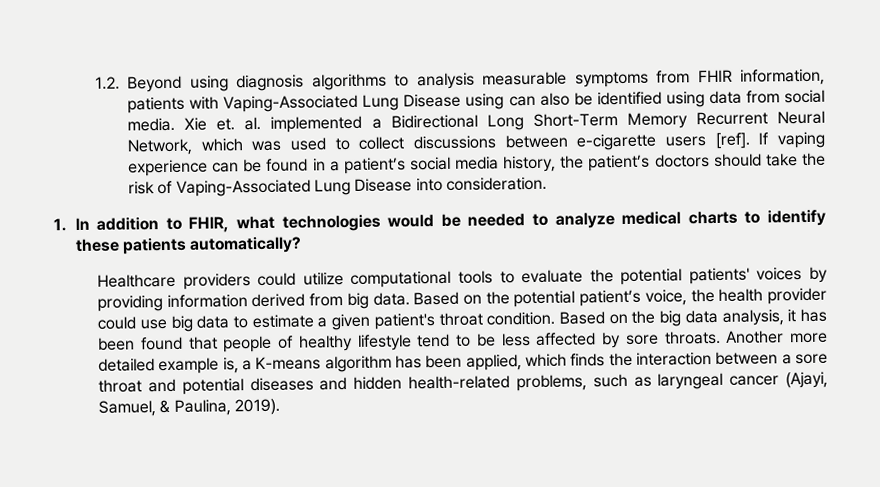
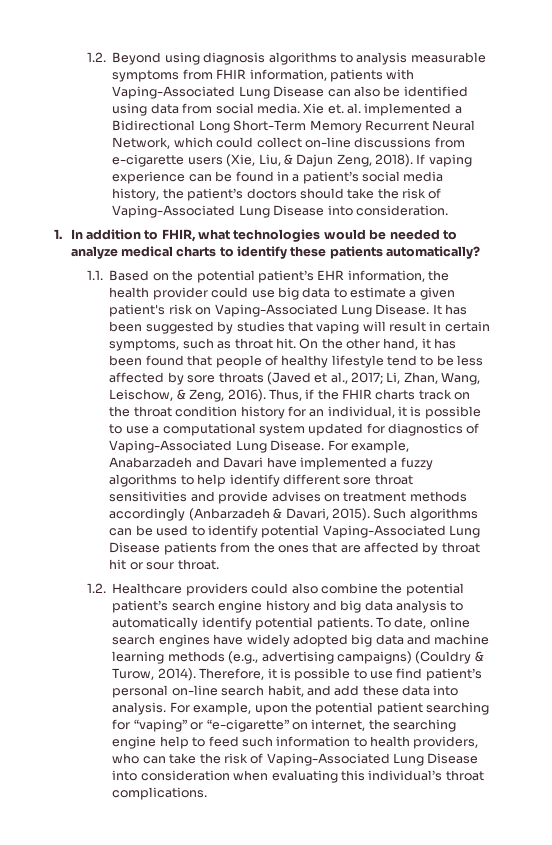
- 1.2. Beyond using diagnosis algorithms to analysis measurable symptoms from FHIR information, patients with Vaping-Associated Lung Disease using can also be identified using data from social media.
+ 1.2. Beyond using diagnosis algorithms to analysis measurable symptoms from FHIR information, patients with Vaping-Associated Lung Disease can also be identified using data from social media.
- Xie et. al. implemented a Bidirectional Long Short-Term Memory Recurrent Neural Network, which was used to collect discussions between e-cigarette users [ref].
+ Xie et. al. implemented a Bidirectional Long Short-Term Memory Recurrent Neural Network, which could collect on-line discussions from e-cigarette users (Xie, Liu, & Dajun Zeng, 2018).
- Healthcare providers could utilize computational tools to evaluate the potential patients' voices by providing information derived from big data. Based on the potential patient’s voice, the health provider could use big data to estimate a given patient's throat condition. Based on the big data analysis, it has been found that people of healthy lifestyle tend to be less affected by sore throats. Another more detailed example is, a K-means algorithm has been applied, which finds the interaction between a sore throat and potential diseases and hidden health-related problems, such as laryngeal cancer (Ajayi, Samuel, & Paulina, 2019).
+ 1.1. Based on the potential patient’s EHR information, the health provider could use big data to estimate a given patient's risk on Vaping-Associated Lung Disease. It has been suggested by studies that vaping will result in certain symptoms, such as throat hit. On the other hand, it has been found that people of healthy lifestyle tend to be less affected by sore throats (Javed et al., 2017; Li, Zhan, Wang, Leischow, & Zeng, 2016). Thus, if the FHIR charts track on the throat condition history for an individual, it is possible to use a computational system updated for diagnostics of Vaping-Associated Lung Disease. For example, Anabarzadeh and Davari have implemented a fuzzy algorithms to help identify different sore throat sensitivities and provide advises on treatment methods accordingly (Anbarzadeh & Davari, 2015). Such algorithms can be used to identify potential Vaping-Associated Lung Disease patients from the ones that are affected by throat hit or sour throat.
+ 1.2. Healthcare providers could also combine the potential patient’s search engine history and big data analysis to automatically identify potential patients. To date, online search engines have widely adopted big data and machine learning methods (e.g., advertising campaigns) (Couldry & Turow, 2014). Therefore, it is possible to use find patient’s personal on-line search habit, and add these data into analysis. For example, upon the potential patient searching for “vaping” or “e-cigarette” on internet, the searching engine help to feed such information to health providers, who can take the risk of Vaping-Associated Lung Disease into consideration when evaluating this individual’s throat complications.

